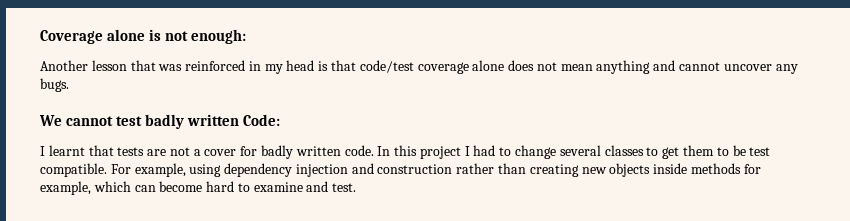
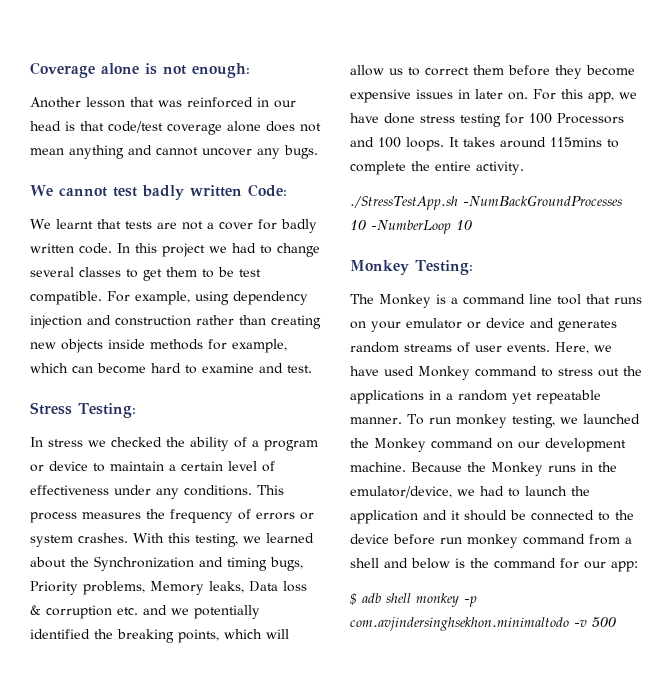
- Another lesson that was reinforced in my head is that code/test coverage alone does not mean anything and cannot uncover any bugs.
+ Another lesson that was reinforced in our head is that code/test coverage alone does not mean anything and cannot uncover any bugs.
- I learnt that tests are not a cover for badly written code.
+ We learnt that tests are not a cover for badly written code.
- In this project I had to change several classes to get them to be test compatible.
+ In this project we had to change several classes to get them to be test compatible.
+ Stress Testing:
+ In stress we checked the ability of a program or device to maintain a certain level of effectiveness under any conditions. This process measures the frequency of errors or system crashes. With this testing, we learned about the Synchronization and timing bugs, Priority problems, Memory leaks, Data loss & corruption etc. and we potentially identified the breaking points, which will allow us to correct them before they become expensive issues in later on. For this app, we have done stress testing for 100 Processors and 100 loops. It takes around 115mins to complete the entire activity.
+ ./StressTestApp.sh -NumBackGroundProcesses 10 -NumberLoop 10
+ Monkey Testing:
+ The Monkey is a command line tool that runs on your emulator or device and generates random streams of user events. Here, we have used Monkey command to stress out the applications in a random yet repeatable manner. To run monkey testing, we launched the Monkey command on our development machine. Because the Monkey runs in the emulator/device, we had to launch the application and it should be connected to the device before run monkey command from a shell and below is the command for our app:
+ $ adb shell monkey -p com.avjindersinghsekhon.minimaltodo -v 500

